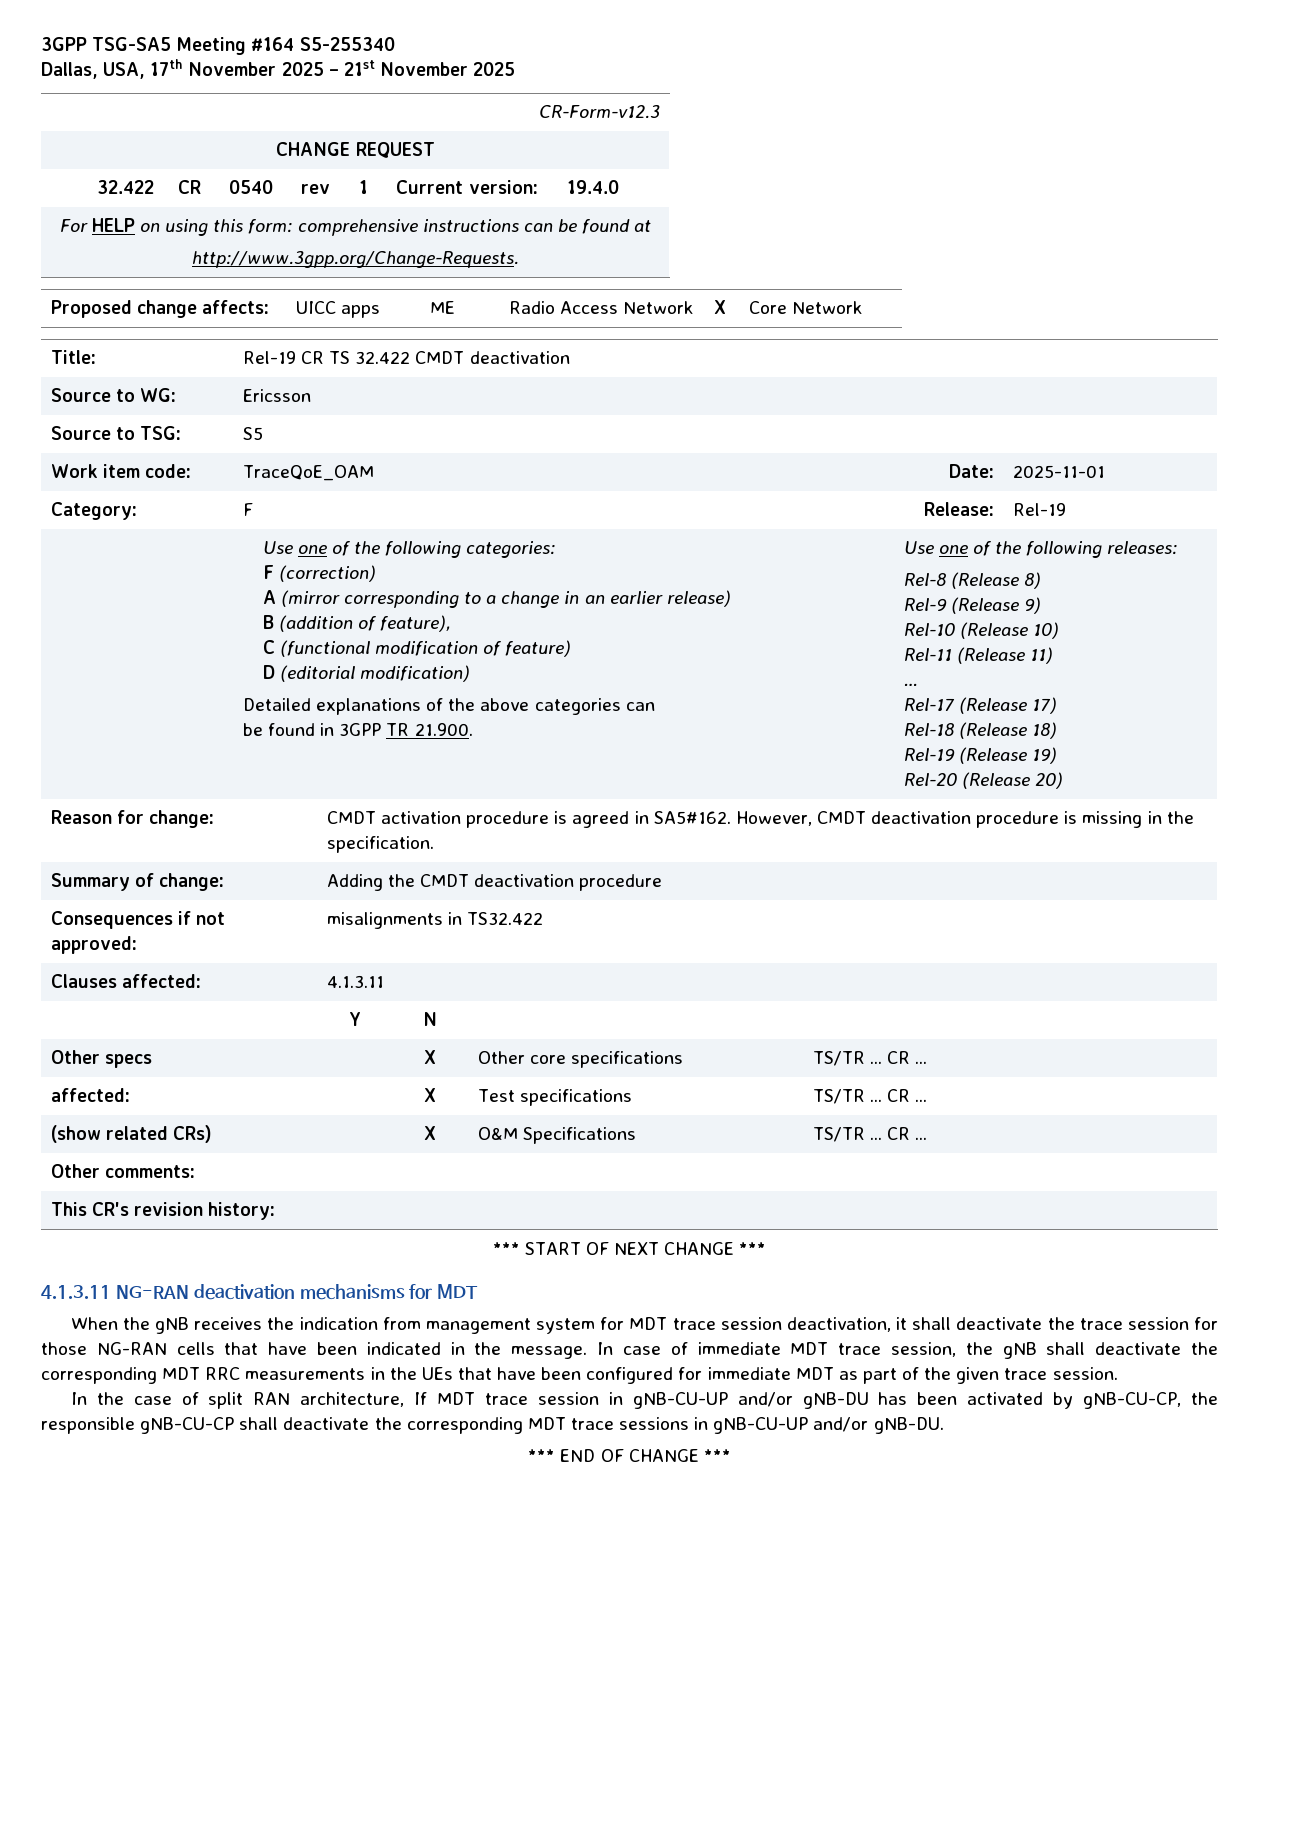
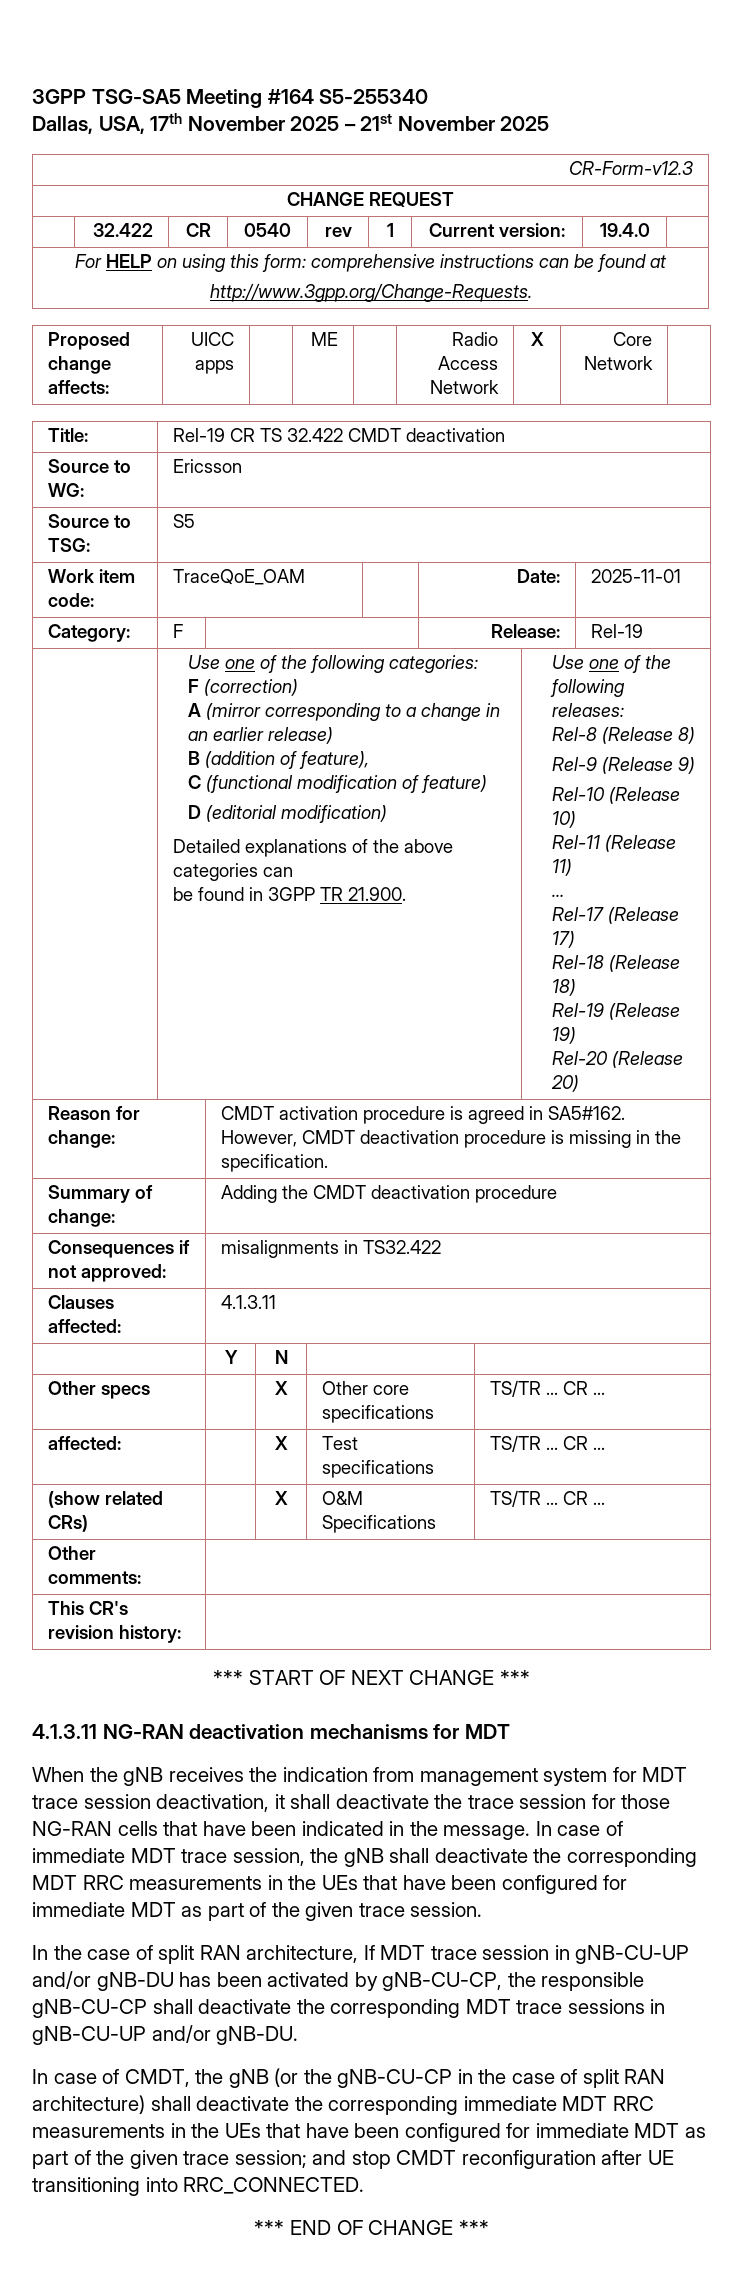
+ In case of CMDT, the gNB (or the gNB-CU-CP in the case of split RAN architecture) shall deactivate the corresponding immediate MDT RRC measurements in the UEs that have been configured for immediate MDT as part of the given trace session; and stop CMDT reconfiguration after UE transitioning into RRC_CONNECTED.

